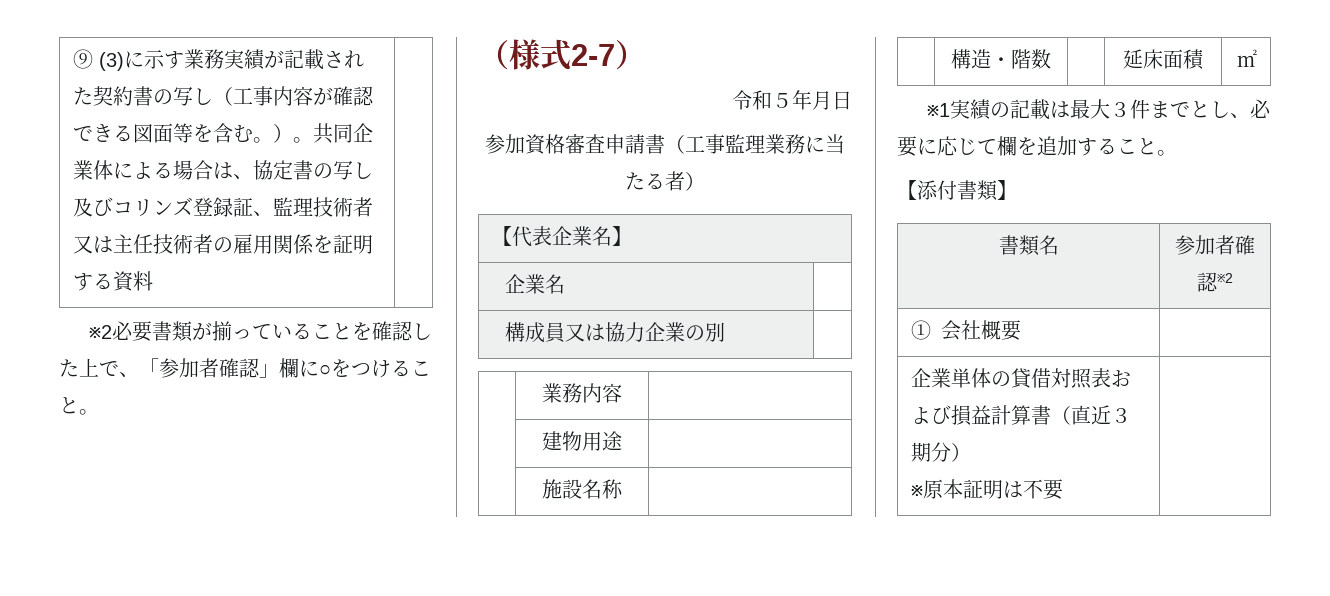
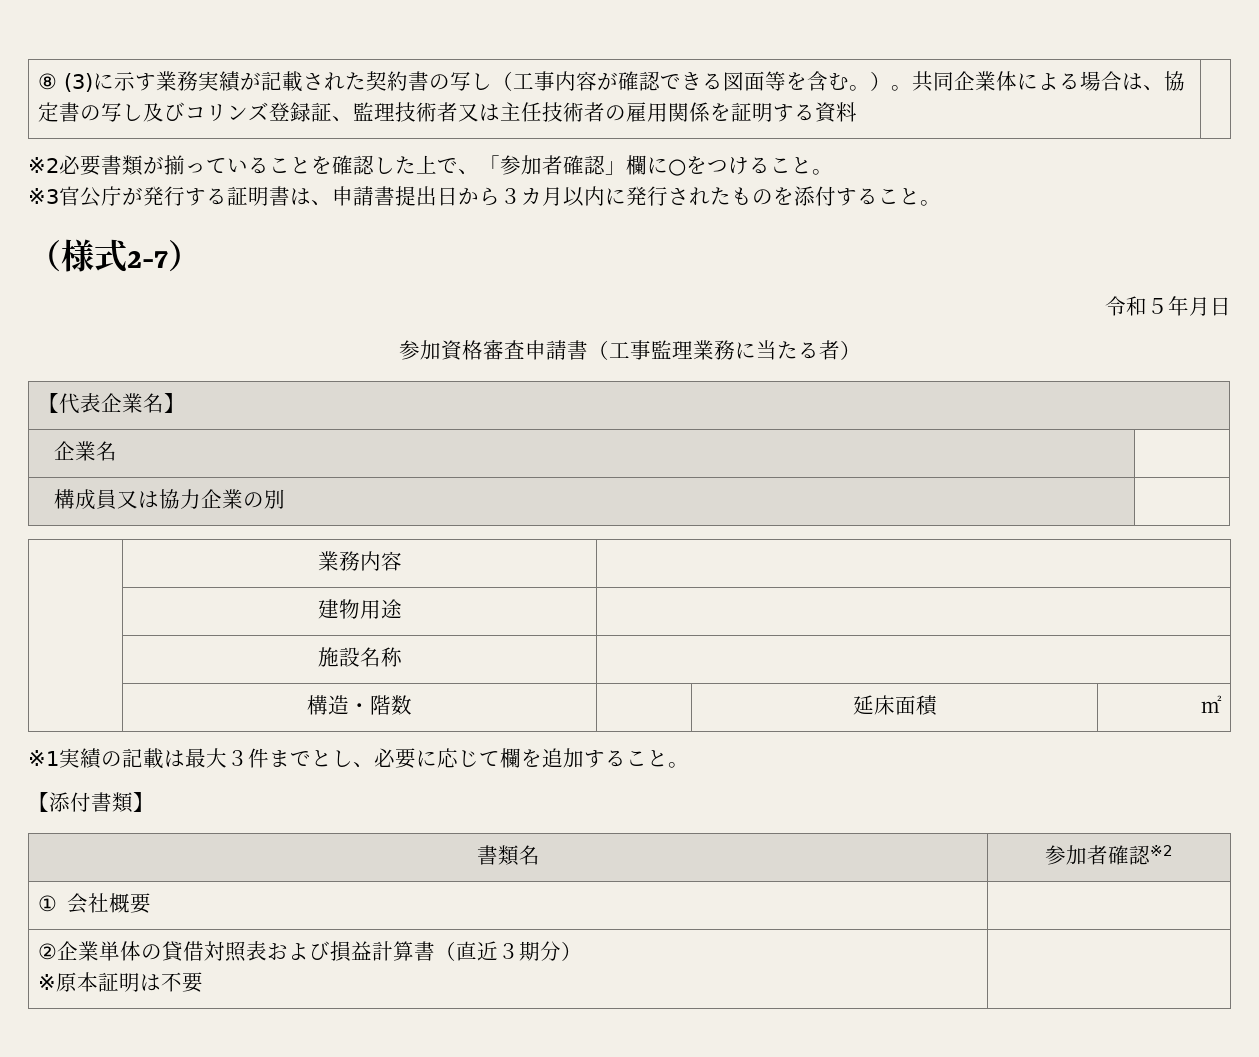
- ⑨ (3)に示す業務実績が記載された契約書の写し（工事内容が確認できる図面等を含む。）。
+ ⑧ (3)に示す業務実績が記載された契約書の写し（工事内容が確認できる図面等を含む。）。
+ ※3官公庁が発行する証明書は、申請書提出日から３カ月以内に発行されたものを添付すること。
- 企業単体の貸借対照表および損益計算書（直近３期分）
+ ②企業単体の貸借対照表および損益計算書（直近３期分）

